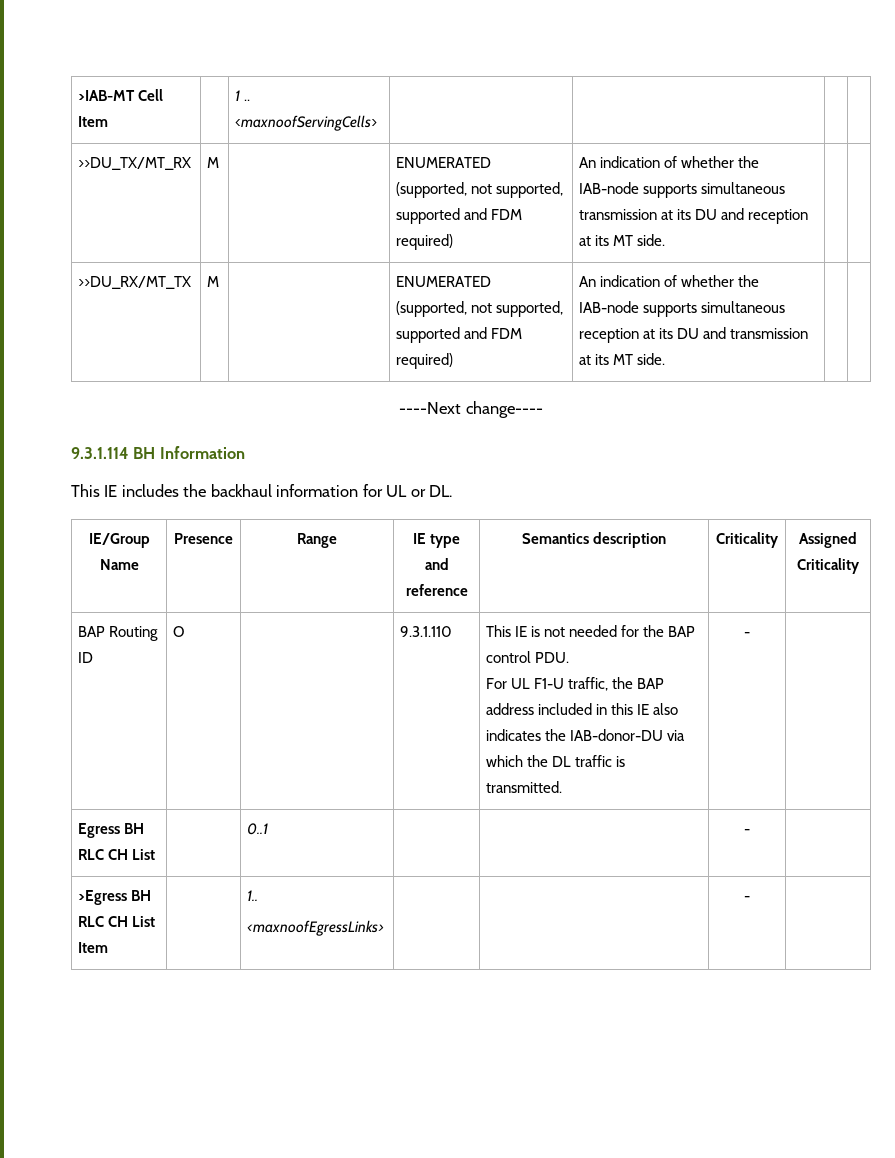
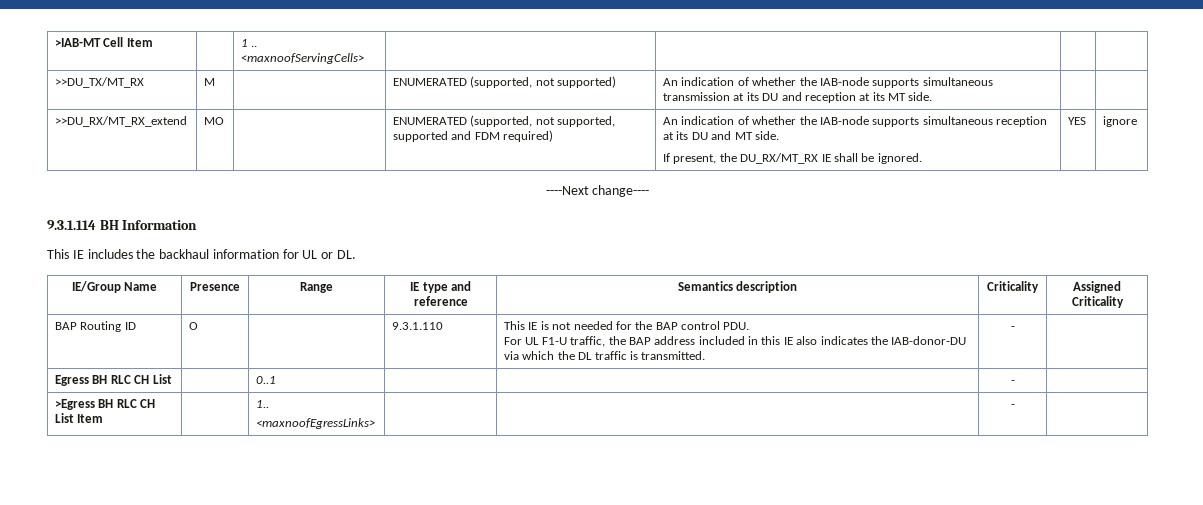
- >>DU_TX/MT_RX | M | | ENUMERATED (supported, not supported, supported and FDM required) | An indication of whether the IAB-node supports simultaneous transmission at its DU and reception at its MT side. | |
+ >>DU_TX/MT_RX | M | | ENUMERATED (supported, not supported) | An indication of whether the IAB-node supports simultaneous transmission at its DU and reception at its MT side. | |
- >>DU_RX/MT_TX | M | | ENUMERATED (supported, not supported, supported and FDM required) | An indication of whether the IAB-node supports simultaneous reception at its DU and transmission at its MT side. | |
+ >>DU_RX/MT_RX_extend | MO | | ENUMERATED (supported, not supported, supported and FDM required) | An indication of whether the IAB-node supports simultaneous reception at its DU and MT side.
+ If present, the DU_RX/MT_RX IE shall be ignored. | YES | ignore

